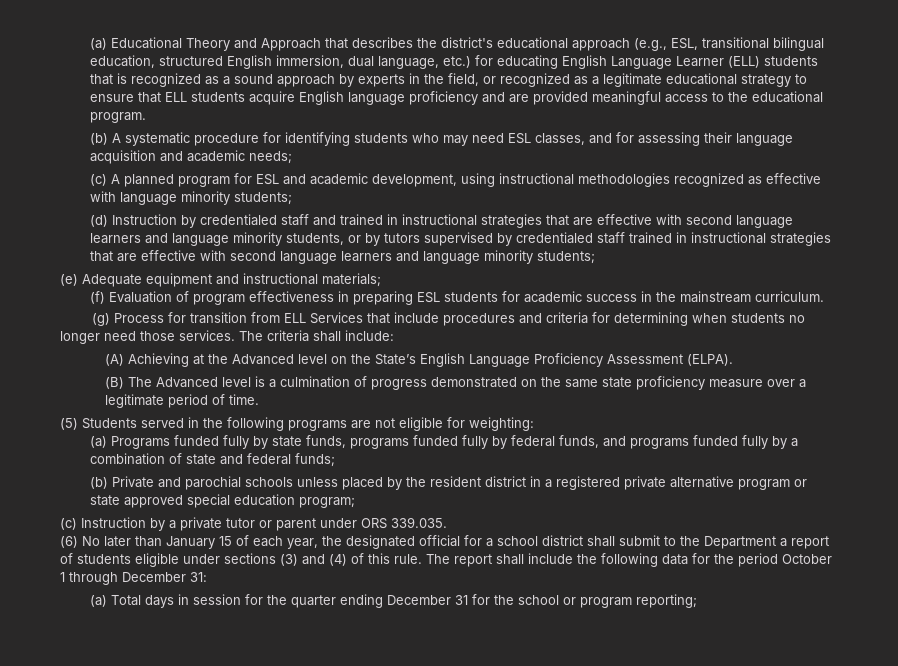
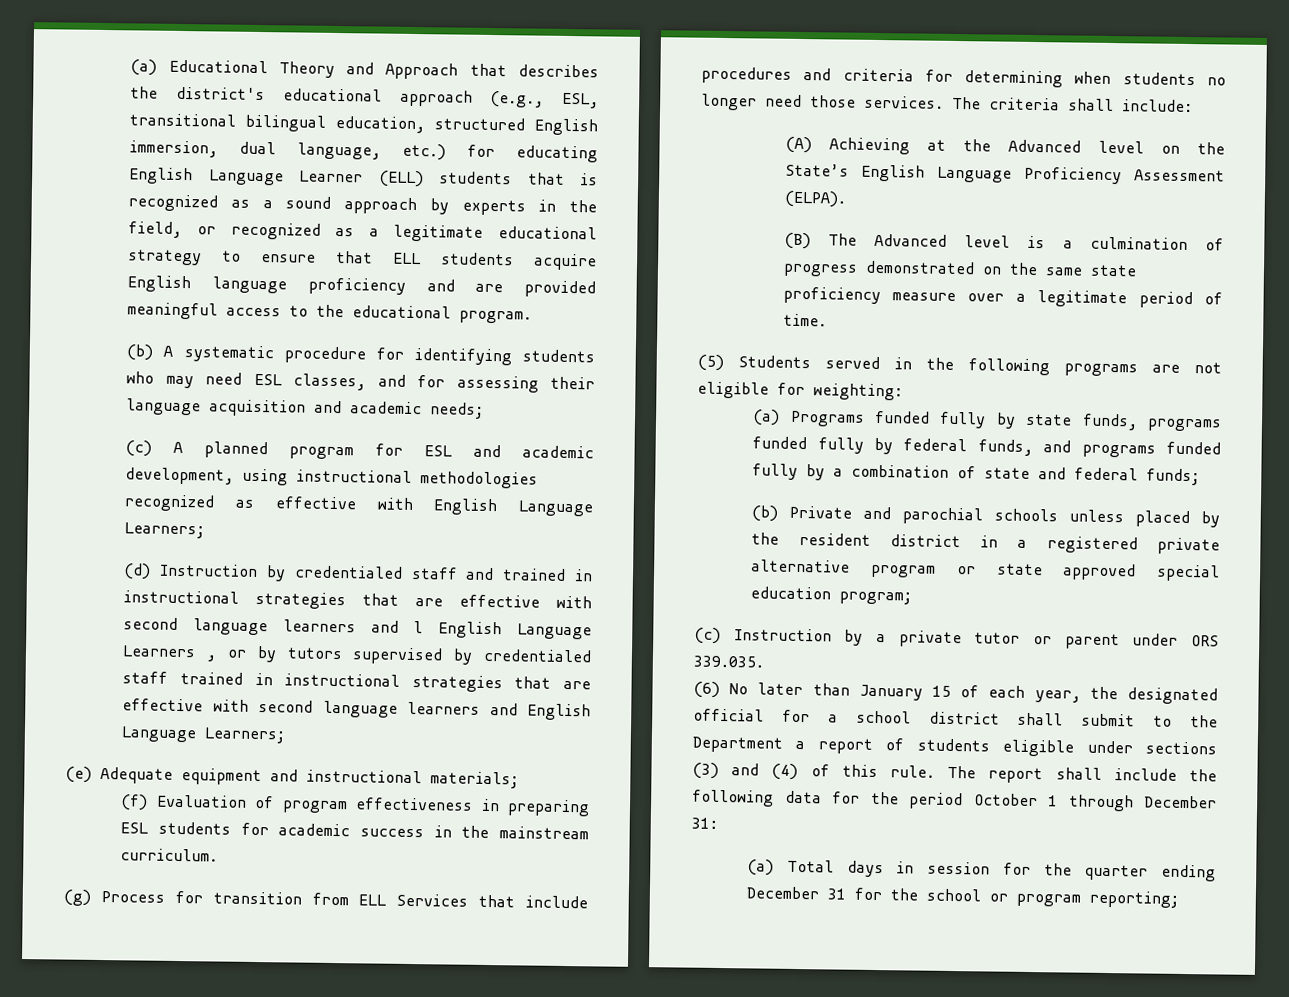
- (c) A planned program for ESL and academic development, using instructional methodologies recognized as effective with language minority students;
+ (c) A planned program for ESL and academic development, using instructional methodologies recognized as effective with English Language Learners;
- (d) Instruction by credentialed staff and trained in instructional strategies that are effective with second language learners and language minority students, or by tutors supervised by credentialed staff trained in instructional strategies that are effective with second language learners and language minority students;
+ (d) Instruction by credentialed staff and trained in instructional strategies that are effective with second language learners and l English Language Learners , or by tutors supervised by credentialed staff trained in instructional strategies that are effective with second language learners and English Language Learners;

